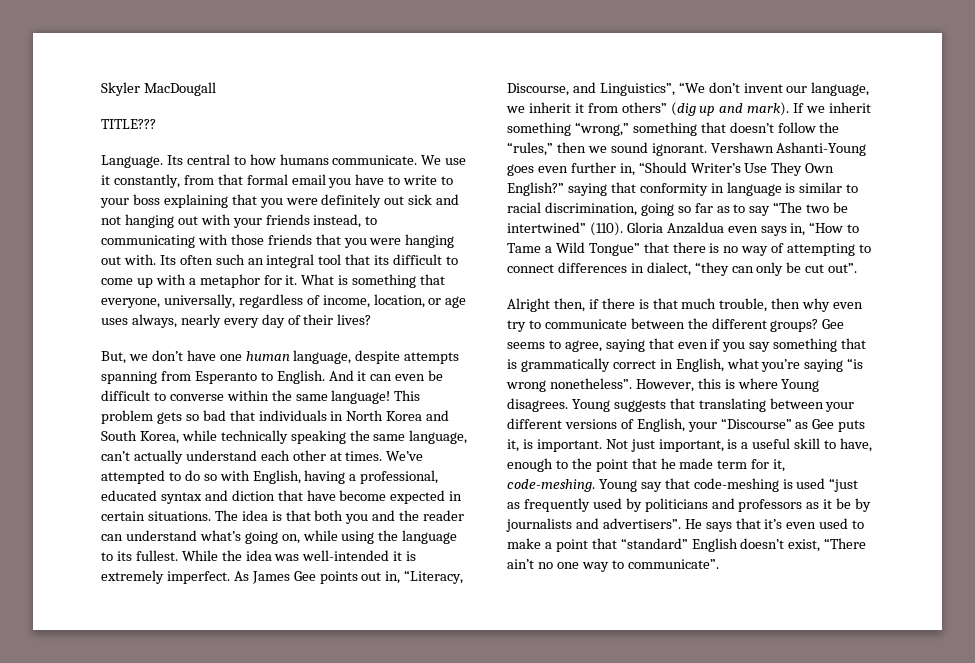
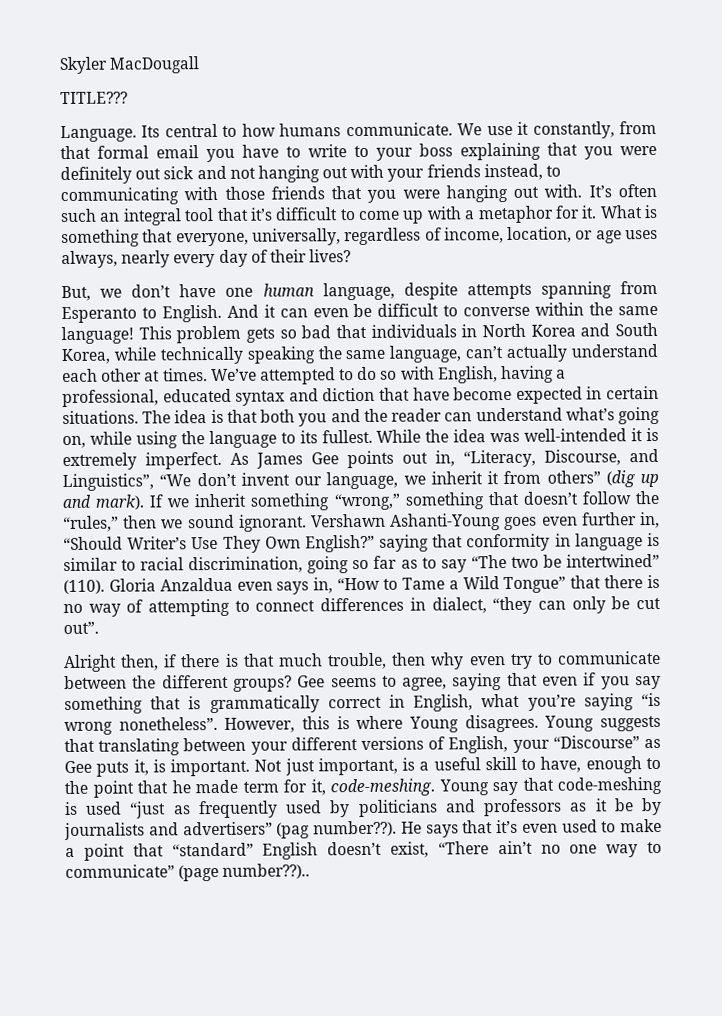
- Its often such an integral tool that its difficult to come up with a metaphor for it.
+ It’s often such an integral tool that it’s difficult to come up with a metaphor for it.
- Young say that code-meshing is used “just as frequently used by politicians and professors as it be by journalists and advertisers”.
+ Young say that code-meshing is used “just as frequently used by politicians and professors as it be by journalists and advertisers” (pag number??).
- He says that it’s even used to make a point that “standard” English doesn’t exist, “There ain’t no one way to communicate”.
+ He says that it’s even used to make a point that “standard” English doesn’t exist, “There ain’t no one way to communicate” (page number??)..

